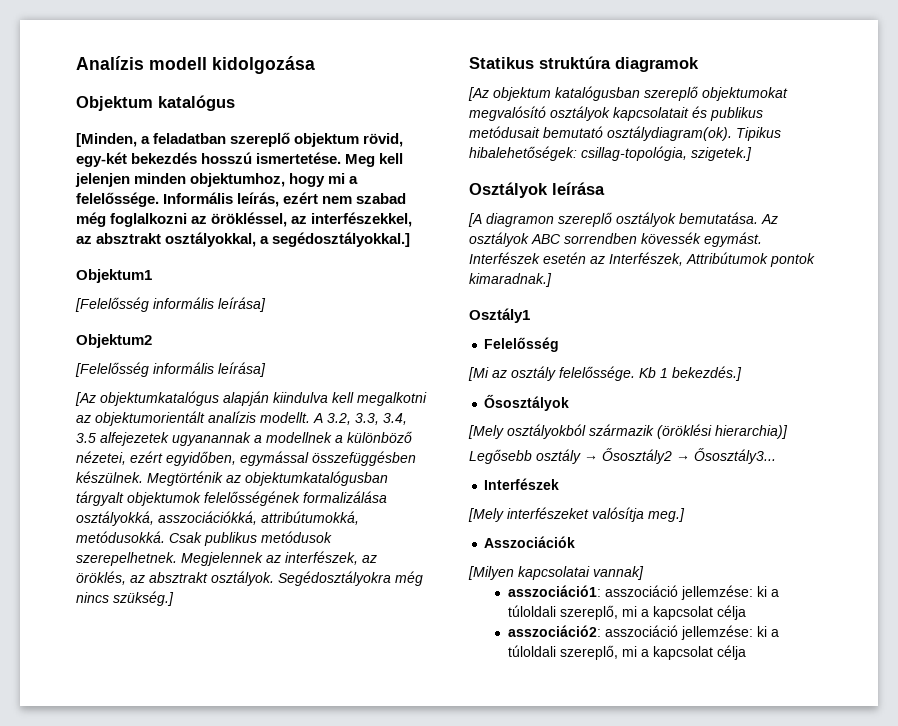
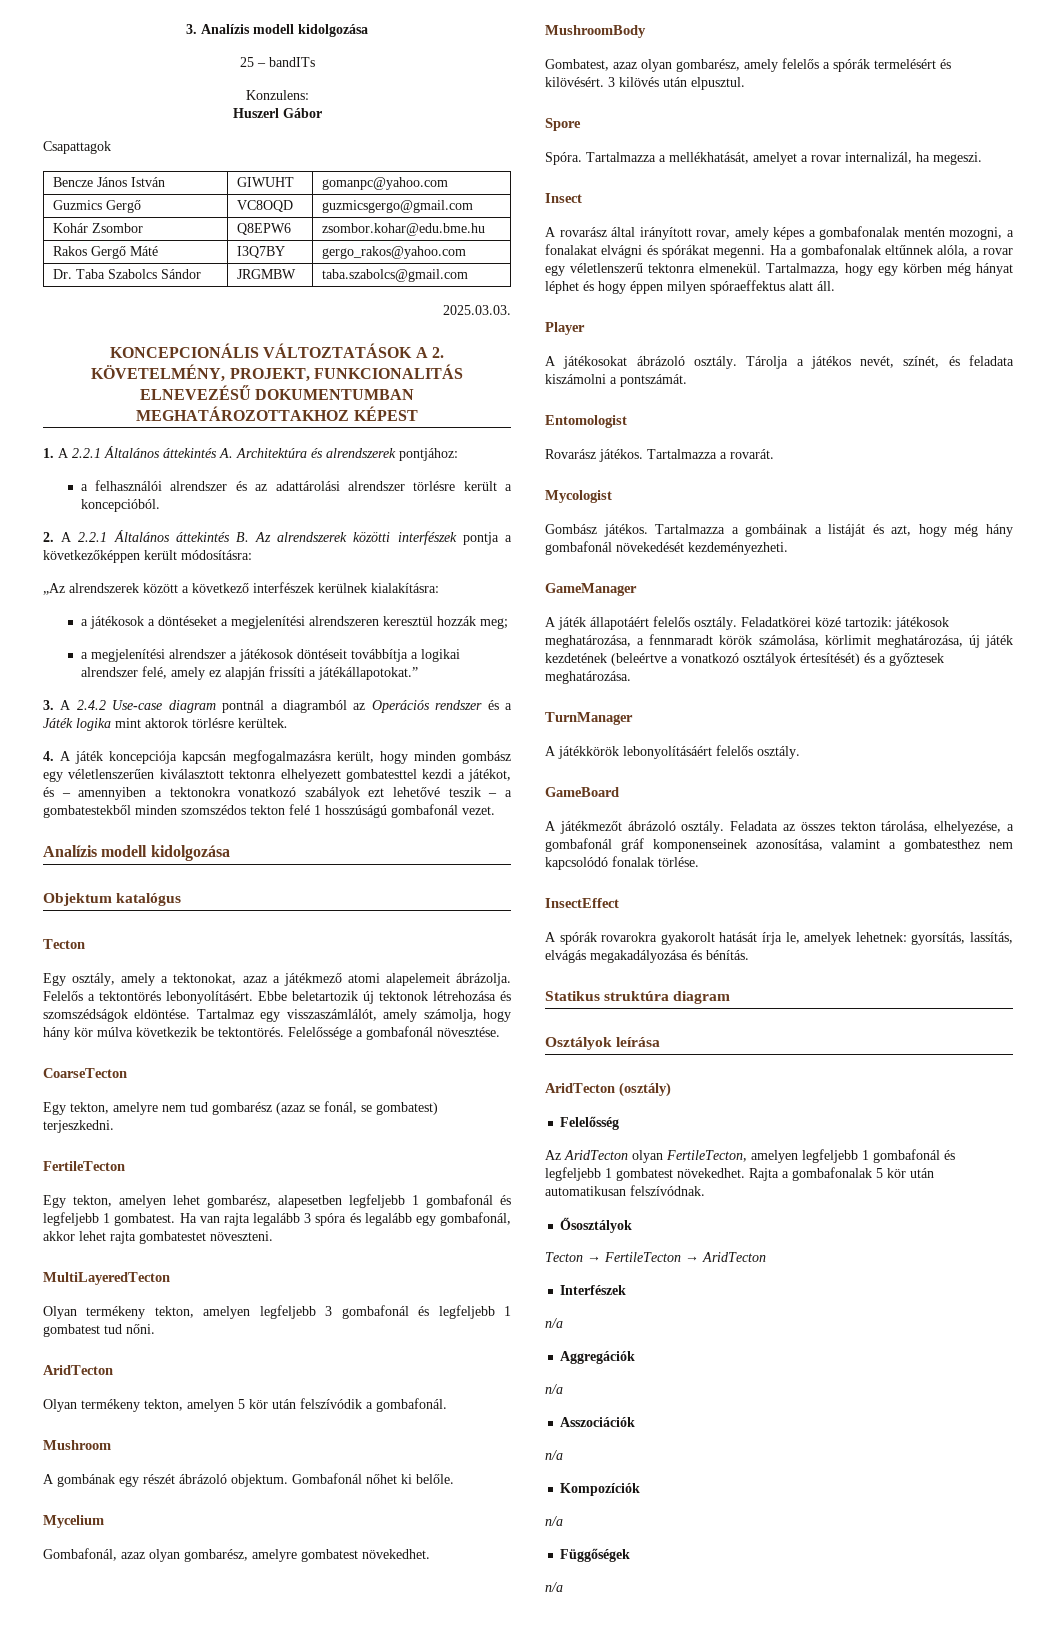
+ 3. Analízis modell kidolgozása
+ 25 – bandITs
+ Konzulens:
+ Huszerl Gábor
+ Csapattagok
+ Bencze János István | GIWUHT | gomanpc@yahoo.com
+ Guzmics Gergő | VC8OQD | guzmicsgergo@gmail.com
+ Kohár Zsombor | Q8EPW6 | zsombor.kohar@edu.bme.hu
+ Rakos Gergő Máté | I3Q7BY | gergo_rakos@yahoo.com
+ Dr. Taba Szabolcs Sándor | JRGMBW | taba.szabolcs@gmail.com
+ 2025.03.03.
+ KONCEPCIONÁLIS VÁLTOZTATÁSOK A 2. KÖVETELMÉNY, PROJEKT, FUNKCIONALITÁS ELNEVEZÉSŰ DOKUMENTUMBAN MEGHATÁROZOTTAKHOZ KÉPEST
+ 1. A 2.2.1 Általános áttekintés A. Architektúra és alrendszerek pontjához:
+ a felhasználói alrendszer és az adattárolási alrendszer törlésre került a koncepcióból.
+ 2. A 2.2.1 Általános áttekintés B. Az alrendszerek közötti interfészek pontja a következőképpen került módosításra:
+ „Az alrendszerek között a következő interfészek kerülnek kialakításra:
+ a játékosok a döntéseket a megjelenítési alrendszeren keresztül hozzák meg;
+ a megjelenítési alrendszer a játékosok döntéseit továbbítja a logikai alrendszer felé, amely ez alapján frissíti a játékállapotokat.”
+ 3. A 2.4.2 Use-case diagram pontnál a diagramból az Operációs rendszer és a Játék logika mint aktorok törlésre kerültek.
+ 4. A játék koncepciója kapcsán megfogalmazásra került, hogy minden gombász egy véletlenszerűen kiválasztott tektonra elhelyezett gombatesttel kezdi a játékot, és – amennyiben a tektonokra vonatkozó szabályok ezt lehetővé teszik – a gombatestekből minden szomszédos tekton felé 1 hosszúságú gombafonál vezet.
  Objektum katalógus
- [Minden, a feladatban szereplő objektum rövid, egy-két bekezdés hosszú ismertetése. Meg kell jelenjen minden objektumhoz, hogy mi a felelőssége. Informális leírás, ezért nem szabad még foglalkozni az örökléssel, az interfészekkel, az absztrakt osztályokkal, a segédosztályokkal.]
- Objektum1
- [Felelősség informális leírása]
- Objektum2
- [Felelősség informális leírása]
- [Az objektumkatalógus alapján kiindulva kell megalkotni az objektumorientált analízis modellt. A 3.2, 3.3, 3.4, 3.5 alfejezetek ugyanannak a modellnek a különböző nézetei, ezért egyidőben, egymással összefüggésben készülnek. Megtörténik az objektumkatalógusban tárgyalt objektumok felelősségének formalizálása osztályokká, asszociációkká, attribútumokká, metódusokká. Csak publikus metódusok szerepelhetnek. Megjelennek az interfészek, az öröklés, az absztrakt osztályok. Segédosztályokra még nincs szükség.]
- Statikus struktúra diagramok
- [Az objektum katalógusban szereplő objektumokat megvalósító osztályok kapcsolatait és publikus metódusait bemutató osztálydiagram(ok). Tipikus hibalehetőségek: csillag-topológia, szigetek.]
+ Tecton
+ Egy osztály, amely a tektonokat, azaz a játékmező atomi alapelemeit ábrázolja. Felelős a tektontörés lebonyolításért. Ebbe beletartozik új tektonok létrehozása és szomszédságok eldöntése. Tartalmaz egy visszaszámlálót, amely számolja, hogy hány kör múlva következik be tektontörés. Felelőssége a gombafonál növesztése.
+ CoarseTecton
+ Egy tekton, amelyre nem tud gombarész (azaz se fonál, se gombatest) terjeszkedni.
+ FertileTecton
+ Egy tekton, amelyen lehet gombarész, alapesetben legfeljebb 1 gombafonál és legfeljebb 1 gombatest. Ha van rajta legalább 3 spóra és legalább egy gombafonál, akkor lehet rajta gombatestet növeszteni.
+ MultiLayeredTecton
+ Olyan termékeny tekton, amelyen legfeljebb 3 gombafonál és legfeljebb 1 gombatest tud nőni.
+ AridTecton
+ Olyan termékeny tekton, amelyen 5 kör után felszívódik a gombafonál.
+ Mushroom
+ A gombának egy részét ábrázoló objektum. Gombafonál nőhet ki belőle.
+ Mycelium
+ Gombafonál, azaz olyan gombarész, amelyre gombatest növekedhet.
+ MushroomBody
+ Gombatest, azaz olyan gombarész, amely felelős a spórák termelésért és kilövésért. 3 kilövés után elpusztul.
+ Spore
+ Spóra. Tartalmazza a mellékhatását, amelyet a rovar internalizál, ha megeszi.
+ Insect
+ A rovarász által irányított rovar, amely képes a gombafonalak mentén mozogni, a fonalakat elvágni és spórákat megenni. Ha a gombafonalak eltűnnek alóla, a rovar egy véletlenszerű tektonra elmenekül. Tartalmazza, hogy egy körben még hányat léphet és hogy éppen milyen spóraeffektus alatt áll.
+ Player
+ A játékosokat ábrázoló osztály. Tárolja a játékos nevét, színét, és feladata kiszámolni a pontszámát.
+ Entomologist
+ Rovarász játékos. Tartalmazza a rovarát.
+ Mycologist
+ Gombász játékos. Tartalmazza a gombáinak a listáját és azt, hogy még hány gombafonál növekedését kezdeményezheti.
+ GameManager
+ A játék állapotáért felelős osztály. Feladatkörei közé tartozik: játékosok meghatározása, a fennmaradt körök számolása, körlimit meghatározása, új játék kezdetének (beleértve a vonatkozó osztályok értesítését) és a győztesek meghatározása.
+ TurnManager
+ A játékkörök lebonyolításáért felelős osztály.
+ GameBoard
+ A játékmezőt ábrázoló osztály. Feladata az összes tekton tárolása, elhelyezése, a gombafonál gráf komponenseinek azonosítása, valamint a gombatesthez nem kapcsolódó fonalak törlése.
+ InsectEffect
+ A spórák rovarokra gyakorolt hatását írja le, amelyek lehetnek: gyorsítás, lassítás, elvágás megakadályozása és bénítás.
+ Statikus struktúra diagram
  Osztályok leírása
- [A diagramon szereplő osztályok bemutatása. Az osztályok ABC sorrendben kövessék egymást. Interfészek esetén az Interfészek, Attribútumok pontok kimaradnak.]
- Osztály1
+ AridTecton (osztály)
  Felelősség
- [Mi az osztály felelőssége. Kb 1 bekezdés.]
+ Az AridTecton olyan FertileTecton, amelyen legfeljebb 1 gombafonál és legfeljebb 1 gombatest növekedhet. Rajta a gombafonalak 5 kör után automatikusan felszívódnak.
  Ősosztályok
- [Mely osztályokból származik (öröklési hierarchia)]
- Legősebb osztály → Ősosztály2 → Ősosztály3...
+ Tecton → FertileTecton → AridTecton
  Interfészek
- [Mely interfészeket valósítja meg.]
+ n/a
+ Aggregációk
+ n/a
  Asszociációk
- [Milyen kapcsolatai vannak]
- asszociáció1: asszociáció jellemzése: ki a túloldali szereplő, mi a kapcsolat célja
- asszociáció2: asszociáció jellemzése: ki a túloldali szereplő, mi a kapcsolat célja
+ n/a
+ Kompozíciók
+ n/a
+ Függőségek
+ n/a

